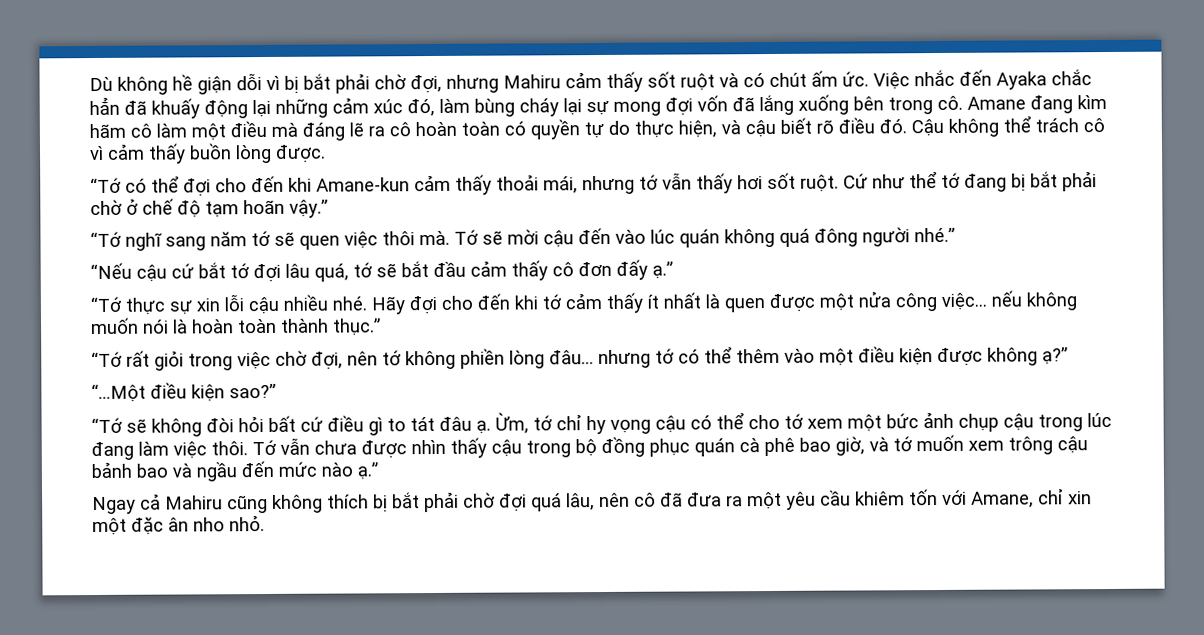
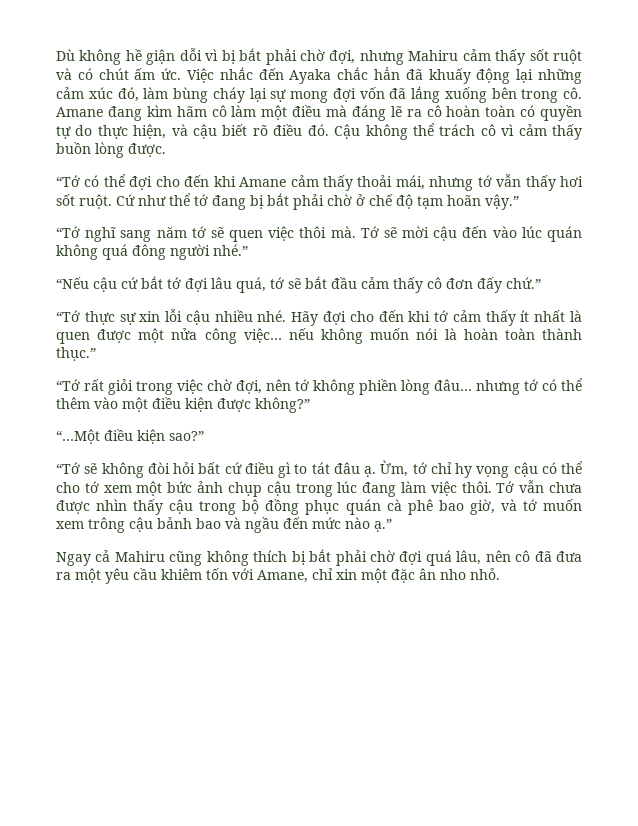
- “Tớ có thể đợi cho đến khi Amane-kun cảm thấy thoải mái, nhưng tớ vẫn thấy hơi sốt ruột.
+ “Tớ có thể đợi cho đến khi Amane cảm thấy thoải mái, nhưng tớ vẫn thấy hơi sốt ruột.
- “Nếu cậu cứ bắt tớ đợi lâu quá, tớ sẽ bắt đầu cảm thấy cô đơn đấy ạ.”
+ “Nếu cậu cứ bắt tớ đợi lâu quá, tớ sẽ bắt đầu cảm thấy cô đơn đấy chứ.”
- “Tớ rất giỏi trong việc chờ đợi, nên tớ không phiền lòng đâu… nhưng tớ có thể thêm vào một điều kiện được không ạ?”
+ “Tớ rất giỏi trong việc chờ đợi, nên tớ không phiền lòng đâu… nhưng tớ có thể thêm vào một điều kiện được không?”

